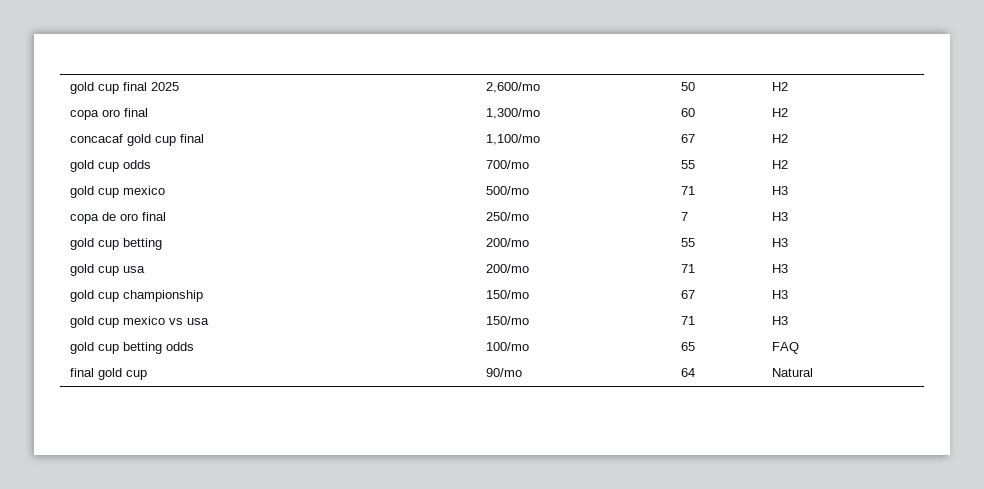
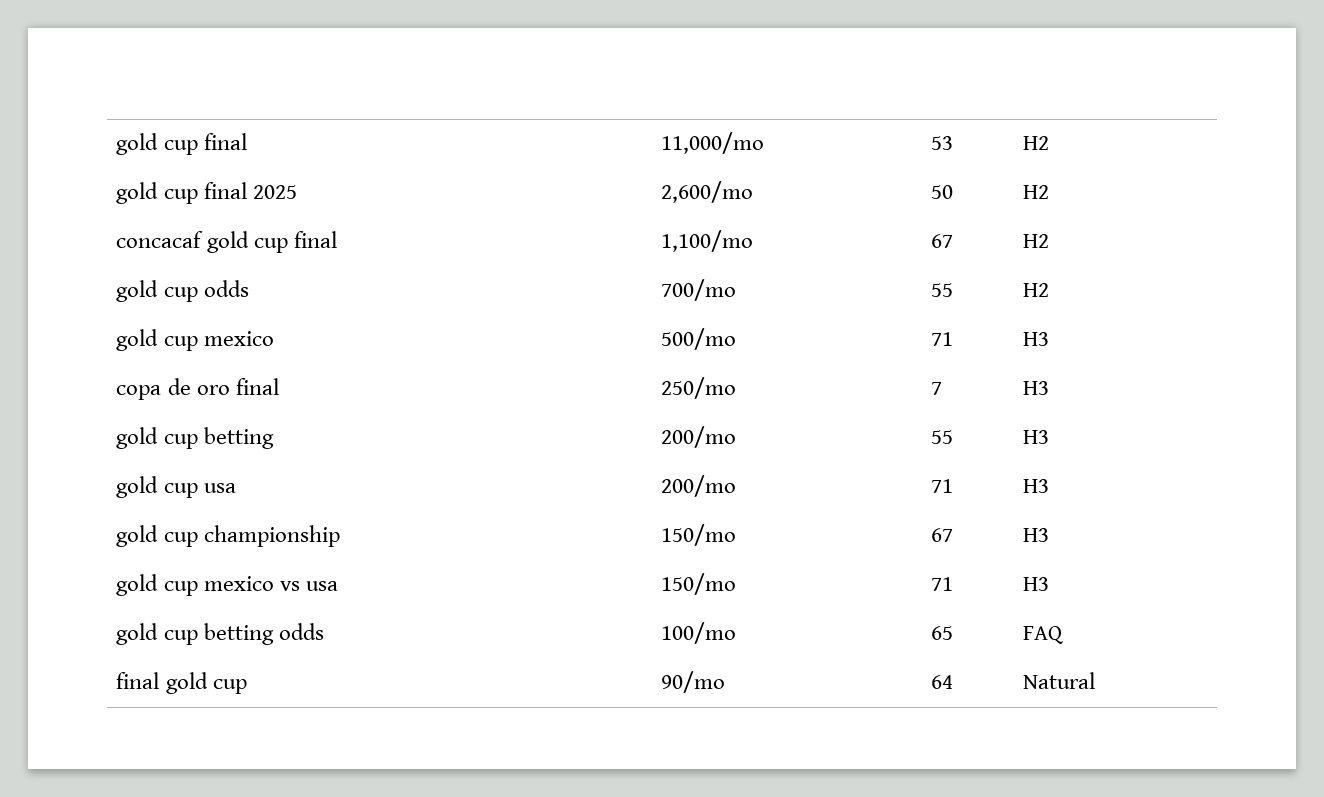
+ gold cup final | 11,000/mo | 53 | H2
  gold cup final 2025 | 2,600/mo | 50 | H2
- copa oro final | 1,300/mo | 60 | H2

